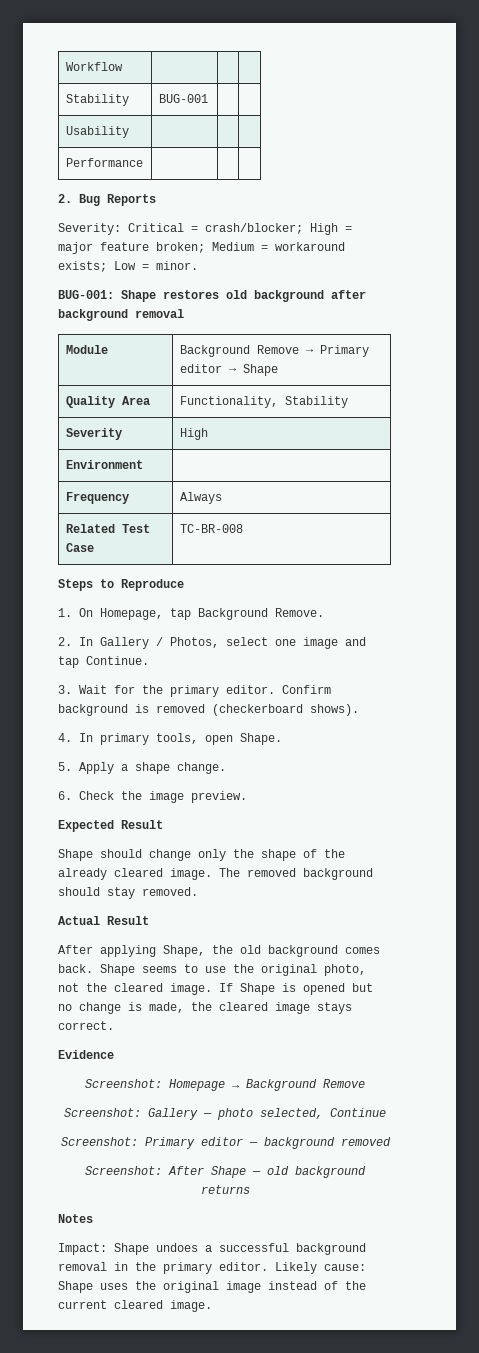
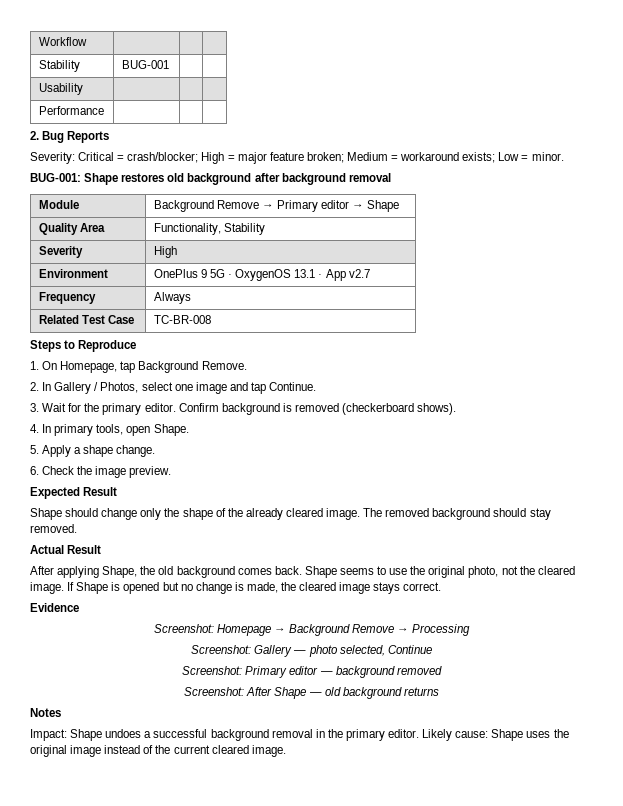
- Environment |
+ Environment | OnePlus 9 5G · OxygenOS 13.1 · App v2.7
- Screenshot: Homepage → Background Remove
+ Screenshot: Homepage → Background Remove → Processing

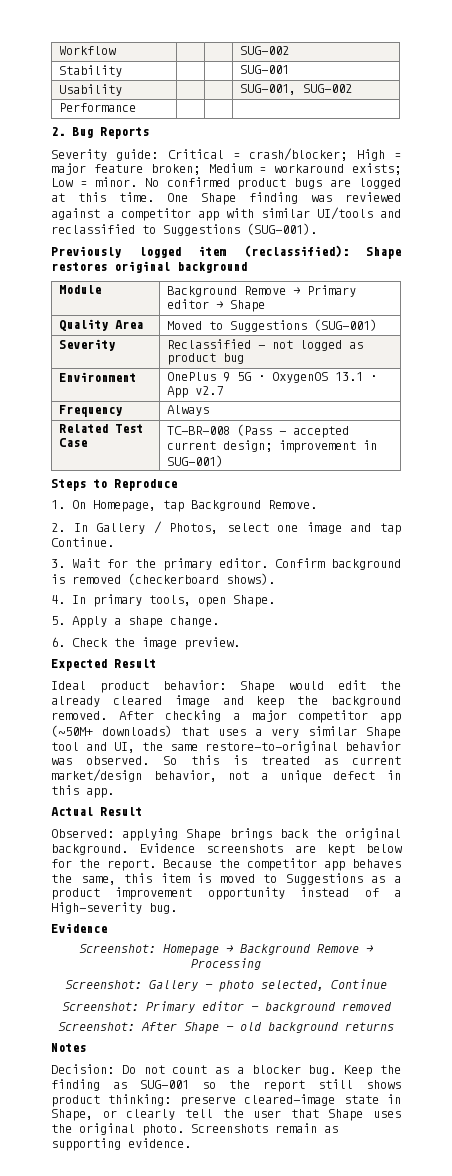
- Workflow | | |
+ Workflow | | | SUG-002
- Stability | BUG-001 | |
+ Stability | | | SUG-001
- Usability | | |
+ Usability | | | SUG-001, SUG-002
- Severity: Critical = crash/blocker; High = major feature broken; Medium = workaround exists; Low = minor.
- BUG-001: Shape restores old background after background removal
+ Severity guide: Critical = crash/blocker; High = major feature broken; Medium = workaround exists; Low = minor. No confirmed product bugs are logged at this time. One Shape finding was reviewed against a competitor app with similar UI/tools and reclassified to Suggestions (SUG-001).
+ Previously logged item (reclassified): Shape restores original background
- Quality Area | Functionality, Stability
- Severity | High
+ Quality Area | Moved to Suggestions (SUG-001)
+ Severity | Reclassified — not logged as product bug
- Related Test Case | TC-BR-008
+ Related Test Case | TC-BR-008 (Pass — accepted current design; improvement in SUG-001)
- Shape should change only the shape of the already cleared image. The removed background should stay removed.
+ Ideal product behavior: Shape would edit the already cleared image and keep the background removed. After checking a major competitor app (~50M+ downloads) that uses a very similar Shape tool and UI, the same restore-to-original behavior was observed. So this is treated as current market/design behavior, not a unique defect in this app.
  Actual Result
- After applying Shape, the old background comes back. Shape seems to use the original photo, not the cleared image. If Shape is opened but no change is made, the cleared image stays correct.
+ Observed: applying Shape brings back the original background. Evidence screenshots are kept below for the report. Because the competitor app behaves the same, this item is moved to Suggestions as a product improvement opportunity instead of a High-severity bug.
- Impact: Shape undoes a successful background removal in the primary editor. Likely cause: Shape uses the original image instead of the current cleared image.
+ Decision: Do not count as a blocker bug. Keep the finding as SUG-001 so the report still shows product thinking: preserve cleared-image state in Shape, or clearly tell the user that Shape uses the original photo. Screenshots remain as supporting evidence.

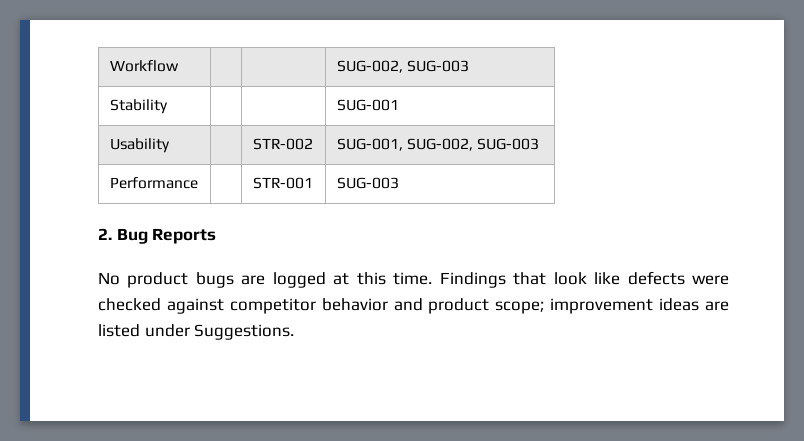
- Workflow | | | SUG-002
+ Workflow | | | SUG-002, SUG-003
- Usability | | | SUG-001, SUG-002
+ Usability | | STR-002 | SUG-001, SUG-002, SUG-003
- Performance | | |
+ Performance | | STR-001 | SUG-003
- Severity guide: Critical = crash/blocker; High = major feature broken; Medium = workaround exists; Low = minor. No confirmed product bugs are logged at this time.
+ No product bugs are logged at this time.
- One Shape finding was reviewed against a competitor app with similar UI/tools and reclassified to Suggestions (SUG-001).
- Previously logged item (reclassified): Shape restores original background
- Module | Background Remove → Primary editor → Shape
- Quality Area | Moved to Suggestions (SUG-001)
- Severity | Reclassified — not logged as product bug
- Environment | OnePlus 9 5G · OxygenOS 13.1 · App v2.7
- Frequency | Always
- Related Test Case | TC-BR-008 (Pass — accepted current design; improvement in SUG-001)
- Steps to Reproduce
- 1. On Homepage, tap Background Remove.
- 2. In Gallery / Photos, select one image and tap Continue.
- 3. Wait for the primary editor. Confirm background is removed (checkerboard shows).
- 4. In primary tools, open Shape.
- 5. Apply a shape change.
- 6. Check the image preview.
- Expected Result
- Ideal product behavior: Shape would edit the already cleared image and keep the background removed. After checking a major competitor app (~50M+ downloads) that uses a very similar Shape tool and UI, the same restore-to-original behavior was observed. So this is treated as current market/design behavior, not a unique defect in this app.
- Actual Result
- Observed: applying Shape brings back the original background. Evidence screenshots are kept below for the report. Because the competitor app behaves the same, this item is moved to Suggestions as a product improvement opportunity instead of a High-severity bug.
- Evidence
- Screenshot: Homepage → Background Remove → Processing
- Screenshot: Gallery — photo selected, Continue
- Screenshot: Primary editor — background removed
- Screenshot: After Shape — old background returns
- Notes
- Decision: Do not count as a blocker bug. Keep the finding as SUG-001 so the report still shows product thinking: preserve cleared-image state in Shape, or clearly tell the user that Shape uses the original photo. Screenshots remain as supporting evidence.
+ Findings that look like defects were checked against competitor behavior and product scope; improvement ideas are listed under Suggestions.

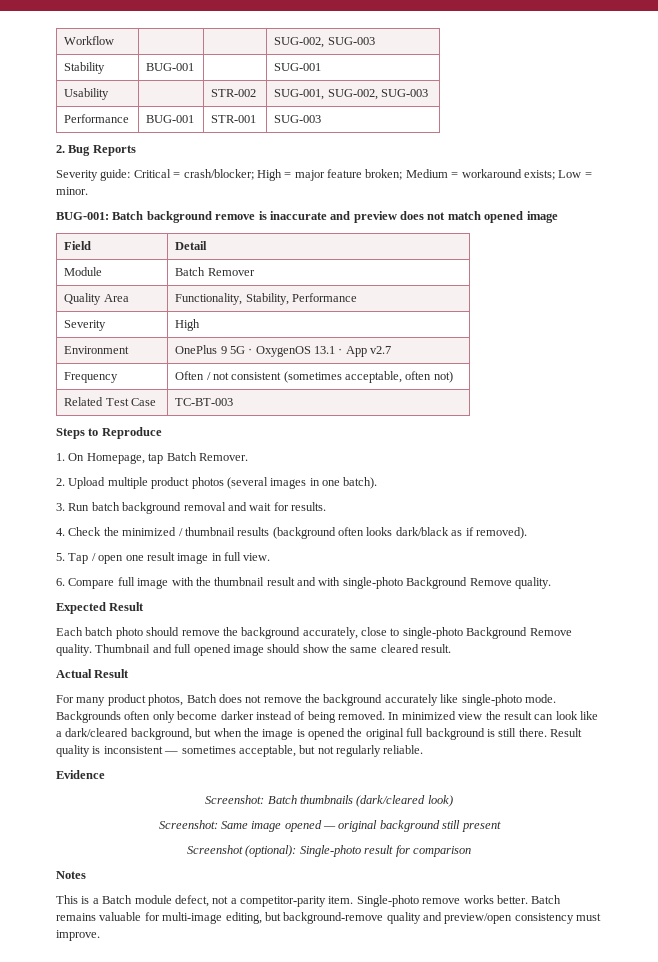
- Stability | | | SUG-001
+ Stability | BUG-001 | | SUG-001
- Performance | | STR-001 | SUG-003
+ Performance | BUG-001 | STR-001 | SUG-003
- No product bugs are logged at this time. Findings that look like defects were checked against competitor behavior and product scope; improvement ideas are listed under Suggestions.
+ Severity guide: Critical = crash/blocker; High = major feature broken; Medium = workaround exists; Low = minor.
+ BUG-001: Batch background remove is inaccurate and preview does not match opened image
+ Field | Detail
+ Module | Batch Remover
+ Quality Area | Functionality, Stability, Performance
+ Severity | High
+ Environment | OnePlus 9 5G · OxygenOS 13.1 · App v2.7
+ Frequency | Often / not consistent (sometimes acceptable, often not)
+ Related Test Case | TC-BT-003
+ Steps to Reproduce
+ 1. On Homepage, tap Batch Remover.
+ 2. Upload multiple product photos (several images in one batch).
+ 3. Run batch background removal and wait for results.
+ 4. Check the minimized / thumbnail results (background often looks dark/black as if removed).
+ 5. Tap / open one result image in full view.
+ 6. Compare full image with the thumbnail result and with single-photo Background Remove quality.
+ Expected Result
+ Each batch photo should remove the background accurately, close to single-photo Background Remove quality. Thumbnail and full opened image should show the same cleared result.
+ Actual Result
+ For many product photos, Batch does not remove the background accurately like single-photo mode. Backgrounds often only become darker instead of being removed. In minimized view the result can look like a dark/cleared background, but when the image is opened the original full background is still there. Result quality is inconsistent — sometimes acceptable, but not regularly reliable.
+ Evidence
+ Screenshot: Batch thumbnails (dark/cleared look)
+ Screenshot: Same image opened — original background still present
+ Screenshot (optional): Single-photo result for comparison
+ Notes
+ This is a Batch module defect, not a competitor-parity item. Single-photo remove works better. Batch remains valuable for multi-image editing, but background-remove quality and preview/open consistency must improve.

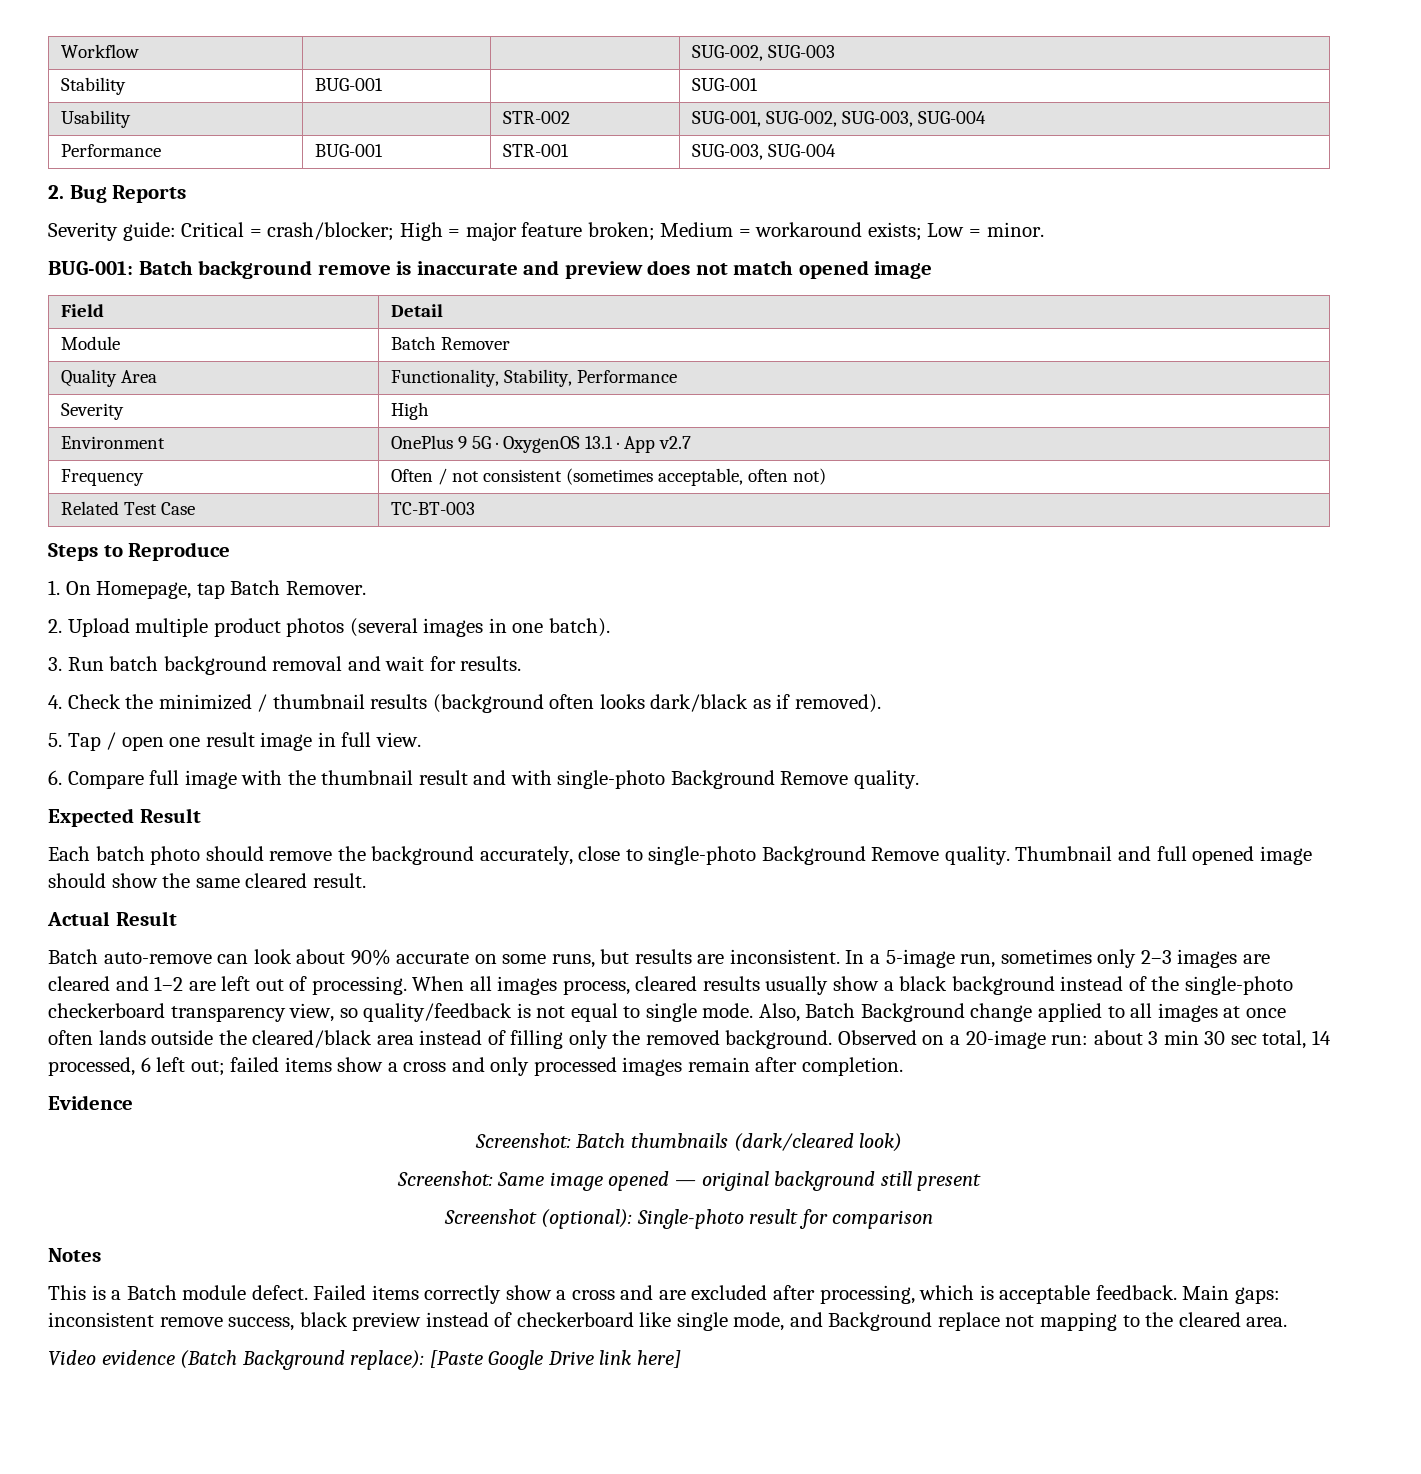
- Usability | | STR-002 | SUG-001, SUG-002, SUG-003
+ Usability | | STR-002 | SUG-001, SUG-002, SUG-003, SUG-004
- Performance | BUG-001 | STR-001 | SUG-003
+ Performance | BUG-001 | STR-001 | SUG-003, SUG-004
- For many product photos, Batch does not remove the background accurately like single-photo mode. Backgrounds often only become darker instead of being removed. In minimized view the result can look like a dark/cleared background, but when the image is opened the original full background is still there. Result quality is inconsistent — sometimes acceptable, but not regularly reliable.
+ Batch auto-remove can look about 90% accurate on some runs, but results are inconsistent. In a 5-image run, sometimes only 2–3 images are cleared and 1–2 are left out of processing. When all images process, cleared results usually show a black background instead of the single-photo checkerboard transparency view, so quality/feedback is not equal to single mode. Also, Batch Background change applied to all images at once often lands outside the cleared/black area instead of filling only the removed background. Observed on a 20-image run: about 3 min 30 sec total, 14 processed, 6 left out; failed items show a cross and only processed images remain after completion.
- This is a Batch module defect, not a competitor-parity item. Single-photo remove works better. Batch remains valuable for multi-image editing, but background-remove quality and preview/open consistency must improve.
+ This is a Batch module defect. Failed items correctly show a cross and are excluded after processing, which is acceptable feedback. Main gaps: inconsistent remove success, black preview instead of checkerboard like single mode, and Background replace not mapping to the cleared area.
+ Video evidence (Batch Background replace): [Paste Google Drive link here]

